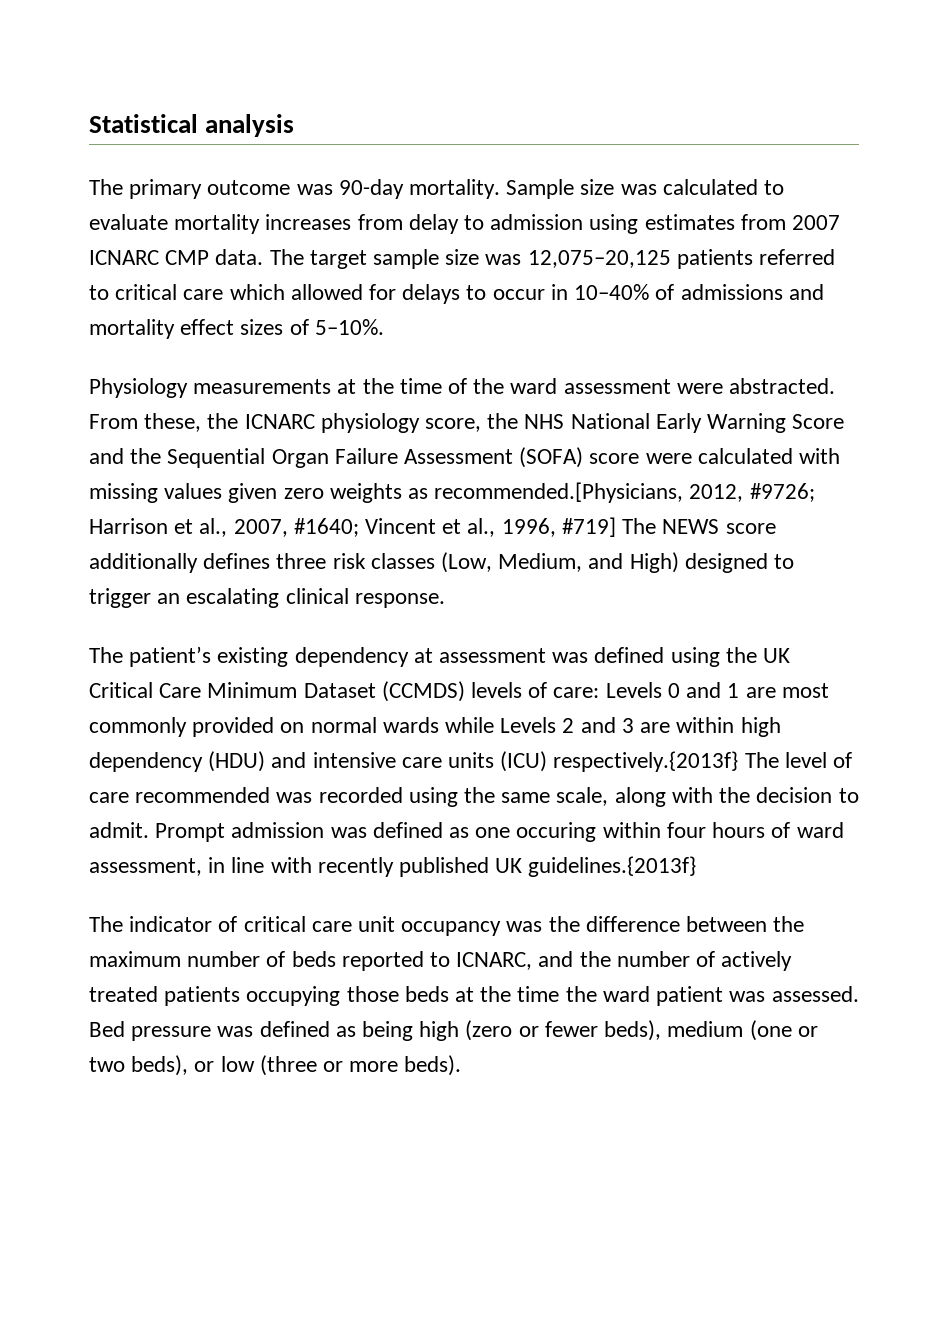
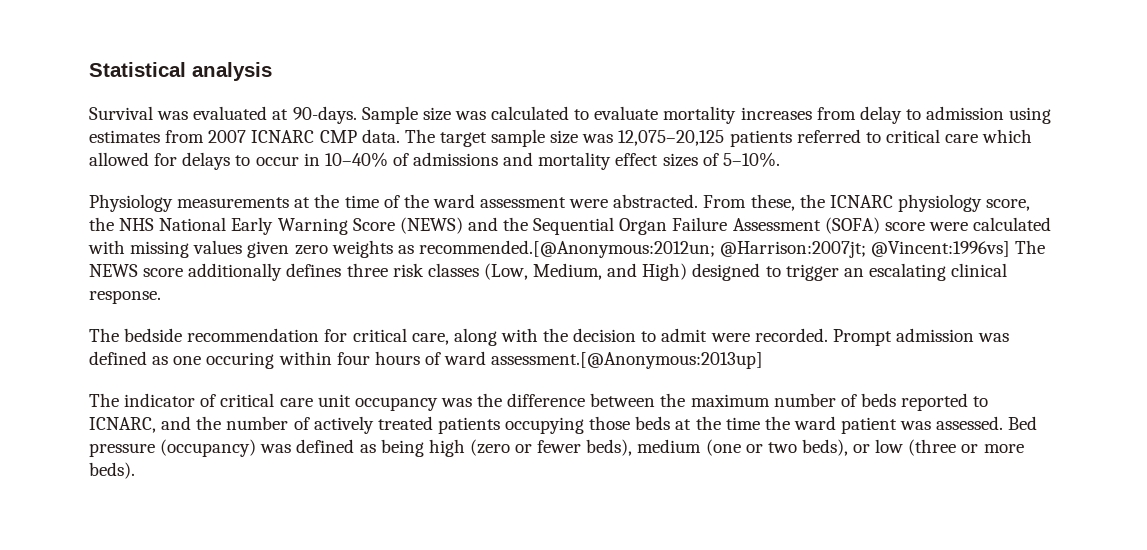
- The primary outcome was 90-day mortality.
+ Survival was evaluated at 90-days.
- From these, the ICNARC physiology score, the NHS National Early Warning Score and the Sequential Organ Failure Assessment (SOFA) score were calculated with missing values given zero weights as recommended.[Physicians, 2012, #9726; Harrison et al., 2007, #1640; Vincent et al., 1996, #719] The NEWS score additionally defines three risk classes (Low, Medium, and High) designed to trigger an escalating clinical response.
+ From these, the ICNARC physiology score, the NHS National Early Warning Score (NEWS) and the Sequential Organ Failure Assessment (SOFA) score were calculated with missing values given zero weights as recommended.[@Anonymous:2012un; @Harrison:2007jt; @Vincent:1996vs] The NEWS score additionally defines three risk classes (Low, Medium, and High) designed to trigger an escalating clinical response.
- The patient’s existing dependency at assessment was defined using the UK Critical Care Minimum Dataset (CCMDS) levels of care: Levels 0 and 1 are most commonly provided on normal wards while Levels 2 and 3 are within high dependency (HDU) and intensive care units (ICU) respectively.{2013f} The level of care recommended was recorded using the same scale, along with the decision to admit.
+ The bedside recommendation for critical care, along with the decision to admit were recorded.
- Prompt admission was defined as one occuring within four hours of ward assessment, in line with recently published UK guidelines.{2013f}
+ Prompt admission was defined as one occuring within four hours of ward assessment.[@Anonymous:2013up]
- Bed pressure was defined as being high (zero or fewer beds), medium (one or two beds), or low (three or more beds).
+ Bed pressure (occupancy) was defined as being high (zero or fewer beds), medium (one or two beds), or low (three or more beds).

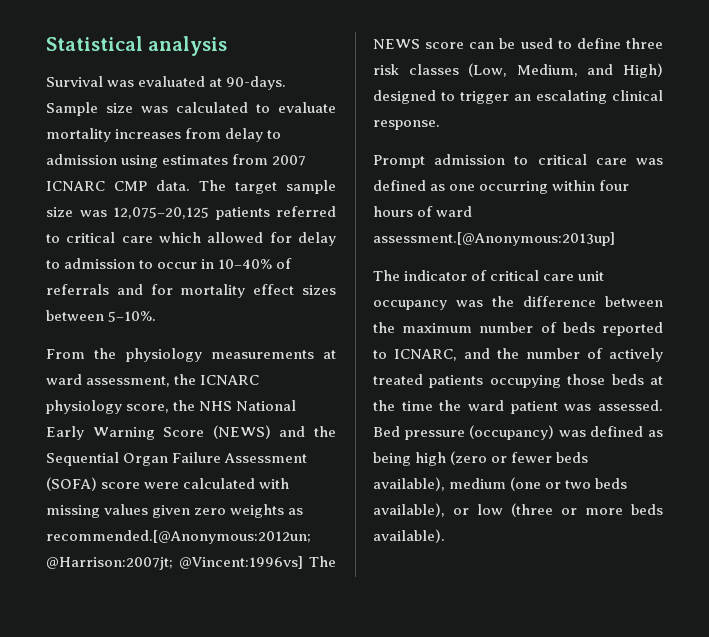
- The target sample size was 12,075–20,125 patients referred to critical care which allowed for delays to occur in 10–40% of admissions and mortality effect sizes of 5–10%.
+ The target sample size was 12,075–20,125 patients referred to critical care which allowed for delay to admission to occur in 10–40% of referrals and for mortality effect sizes between 5–10%.
- Physiology measurements at the time of the ward assessment were abstracted. From these, the ICNARC physiology score, the NHS National Early Warning Score (NEWS) and the Sequential Organ Failure Assessment (SOFA) score were calculated with missing values given zero weights as recommended.[@Anonymous:2012un; @Harrison:2007jt; @Vincent:1996vs] The NEWS score additionally defines three risk classes (Low, Medium, and High) designed to trigger an escalating clinical response.
+ From the physiology measurements at ward assessment, the ICNARC physiology score, the NHS National Early Warning Score (NEWS) and the Sequential Organ Failure Assessment (SOFA) score were calculated with missing values given zero weights as recommended.[@Anonymous:2012un; @Harrison:2007jt; @Vincent:1996vs] The NEWS score can be used to define three risk classes (Low, Medium, and High) designed to trigger an escalating clinical response.
- The bedside recommendation for critical care, along with the decision to admit were recorded. Prompt admission was defined as one occuring within four hours of ward assessment.[@Anonymous:2013up]
+ Prompt admission to critical care was defined as one occurring within four hours of ward assessment.[@Anonymous:2013up]
- Bed pressure (occupancy) was defined as being high (zero or fewer beds), medium (one or two beds), or low (three or more beds).
+ Bed pressure (occupancy) was defined as being high (zero or fewer beds available), medium (one or two beds available), or low (three or more beds available).

